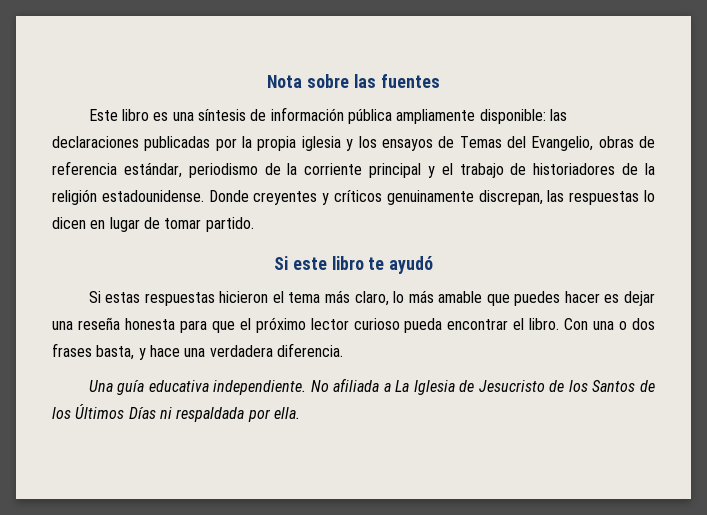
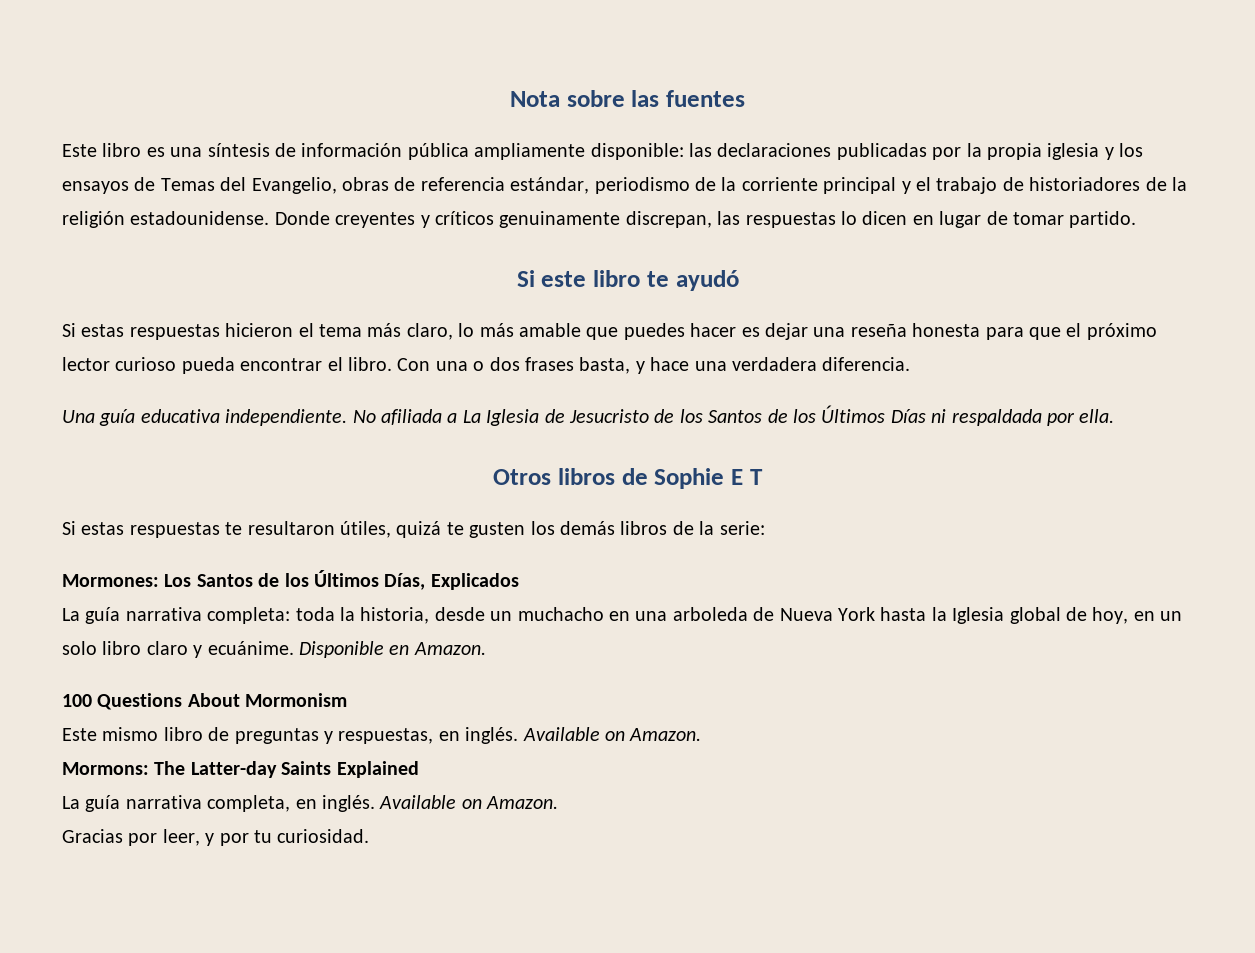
+ Otros libros de Sophie E T
+ Si estas respuestas te resultaron útiles, quizá te gusten los demás libros de la serie:
+ Mormones: Los Santos de los Últimos Días, Explicados
+ La guía narrativa completa: toda la historia, desde un muchacho en una arboleda de Nueva York hasta la Iglesia global de hoy, en un solo libro claro y ecuánime. Disponible en Amazon.
+ 100 Questions About Mormonism
+ Este mismo libro de preguntas y respuestas, en inglés. Available on Amazon.
+ Mormons: The Latter-day Saints Explained
+ La guía narrativa completa, en inglés. Available on Amazon.
+ Gracias por leer, y por tu curiosidad.

